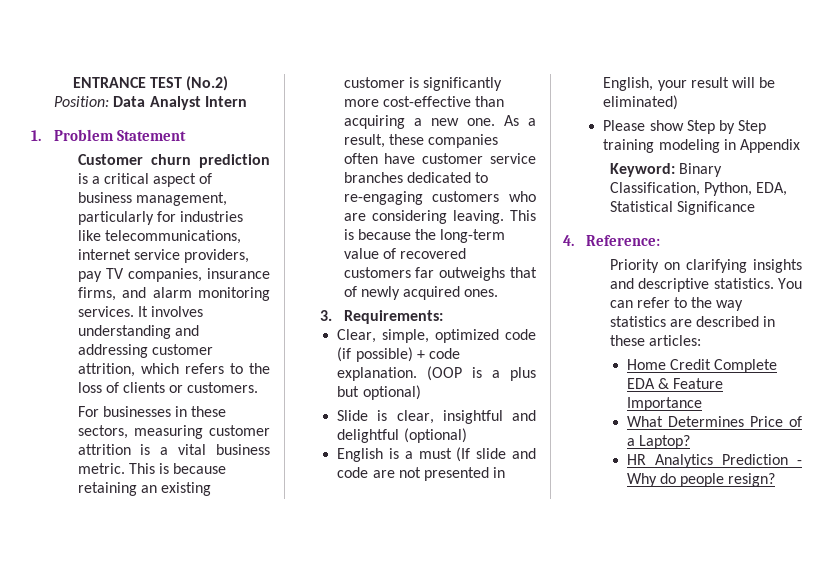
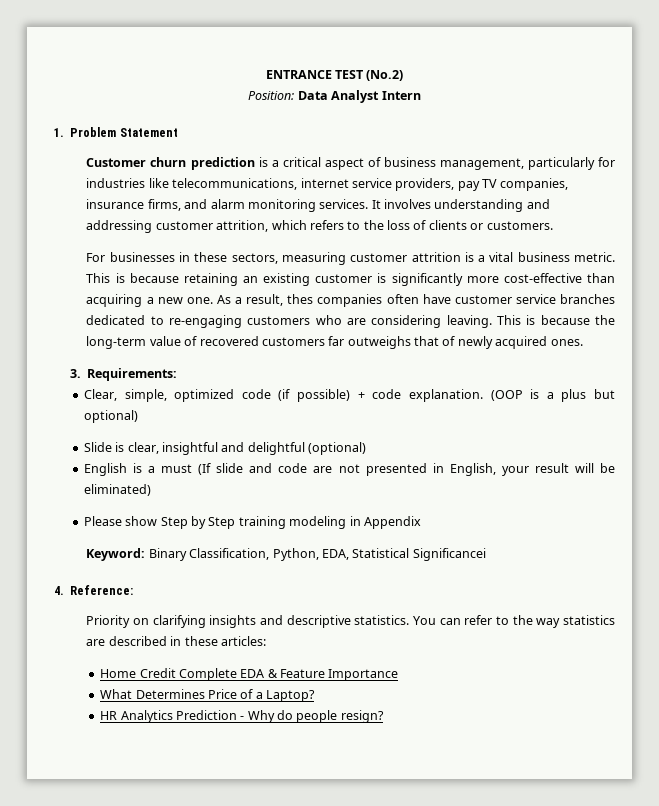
- As a result, these companies often have customer service branches dedicated to re-engaging customers who are considering leaving.
+ As a result, thes companies often have customer service branches dedicated to re-engaging customers who are considering leaving.
- Keyword: Binary Classification, Python, EDA, Statistical Significance
+ Keyword: Binary Classification, Python, EDA, Statistical Significancei

